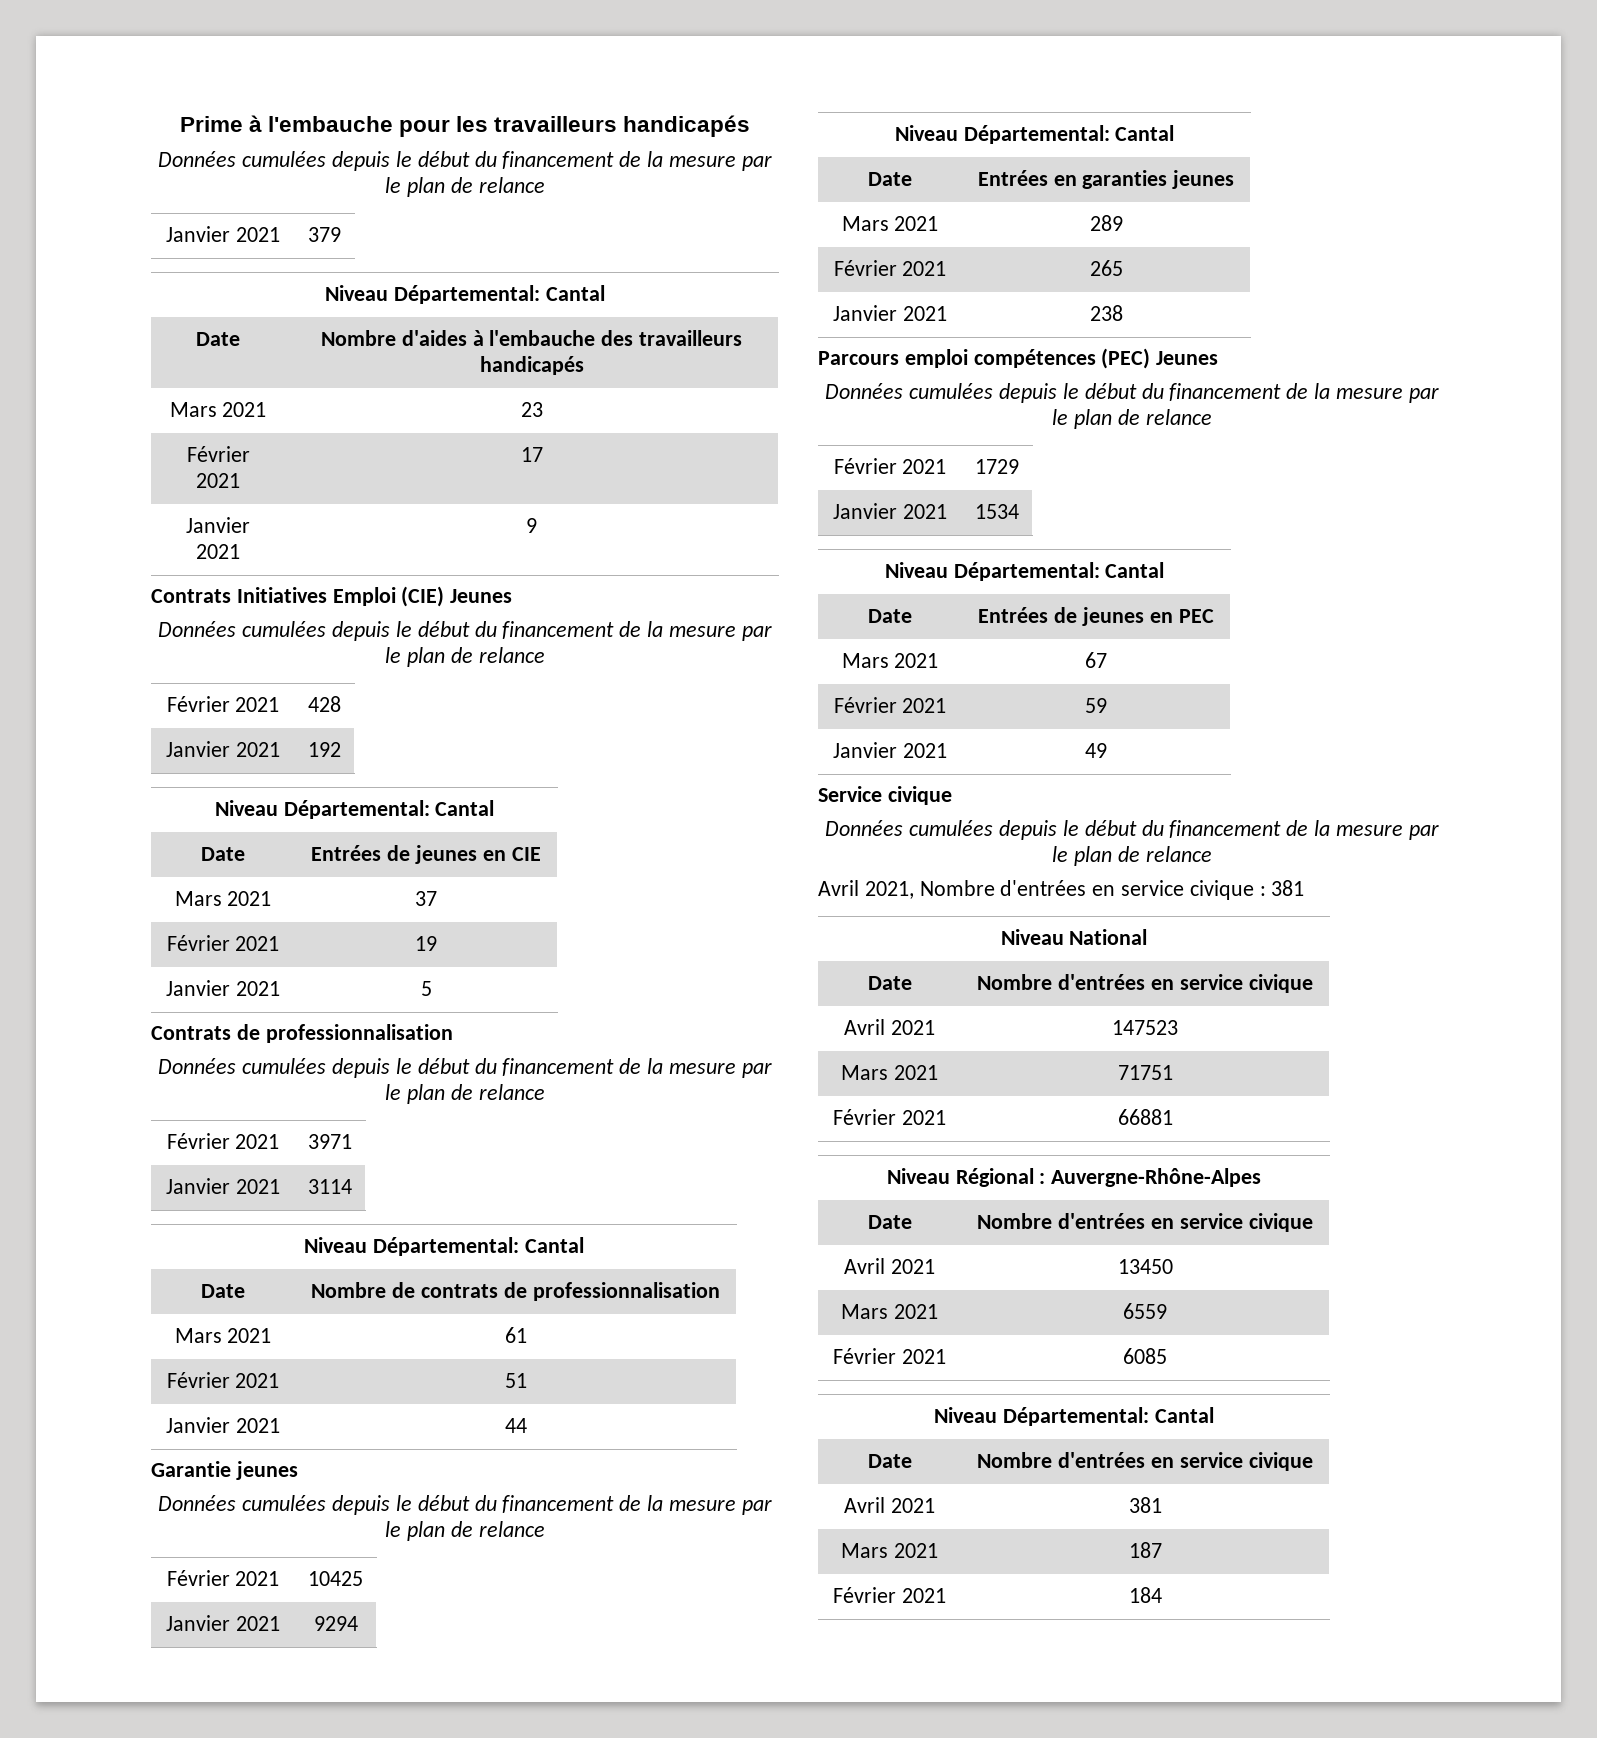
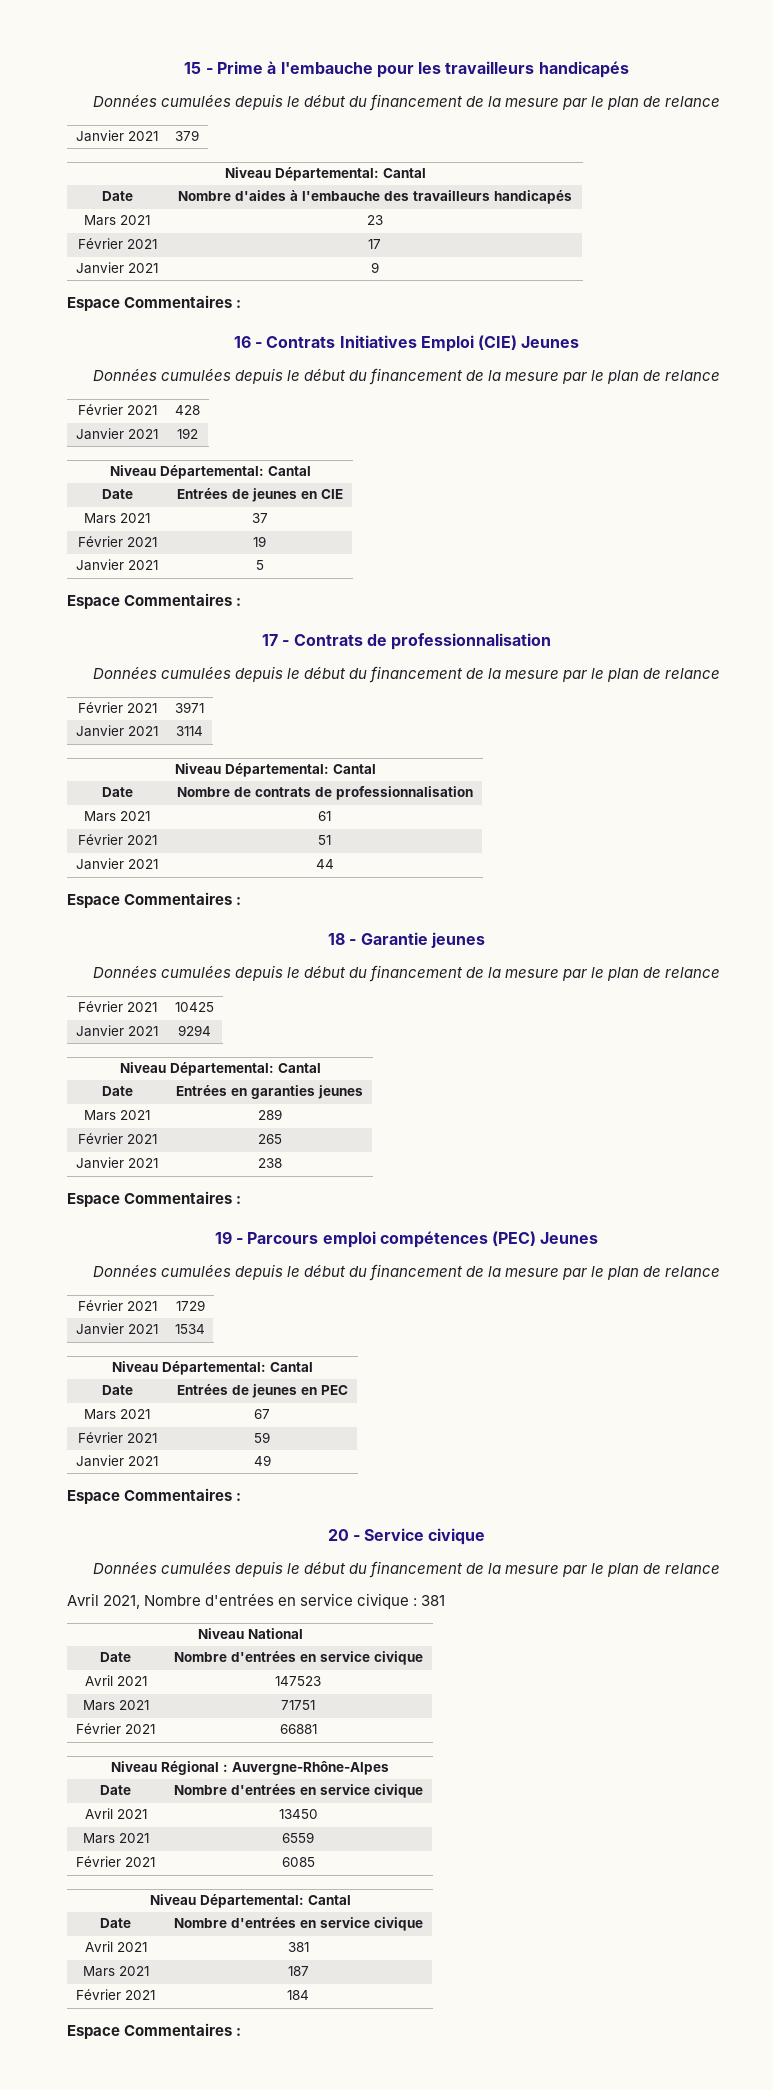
- Prime à l'embauche pour les travailleurs handicapés
+ 15 - Prime à l'embauche pour les travailleurs handicapés
  Janvier 2021 | 9
- Contrats Initiatives Emploi (CIE) Jeunes
+ Espace Commentaires :
+ 16 - Contrats Initiatives Emploi (CIE) Jeunes
  Janvier 2021 | 5
- Contrats de professionnalisation
+ Espace Commentaires :
+ 17 - Contrats de professionnalisation
  Janvier 2021 | 44
- Garantie jeunes
+ Espace Commentaires :
+ 18 - Garantie jeunes
  Janvier 2021 | 238
- Parcours emploi compétences (PEC) Jeunes
+ Espace Commentaires :
+ 19 - Parcours emploi compétences (PEC) Jeunes
  Janvier 2021 | 49
- Service civique
+ Espace Commentaires :
+ 20 - Service civique
  Février 2021 | 184
+ Espace Commentaires :

